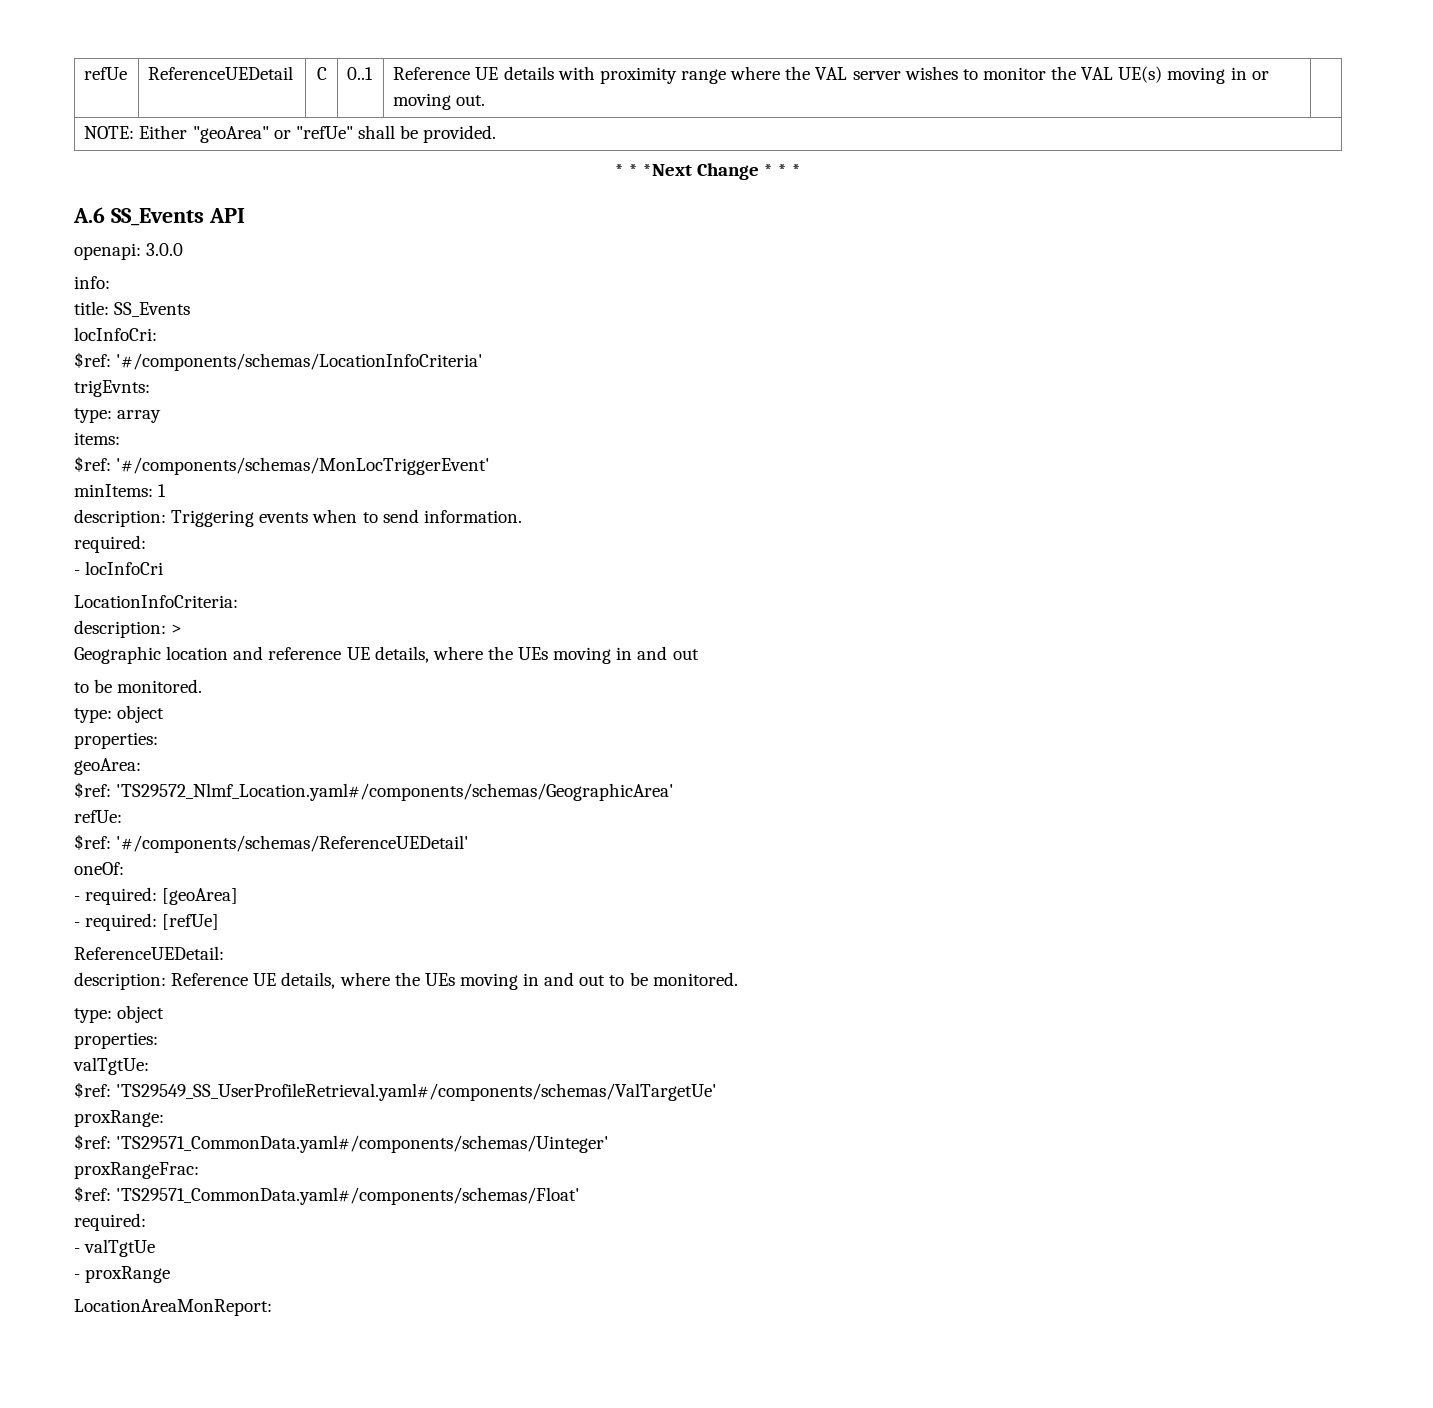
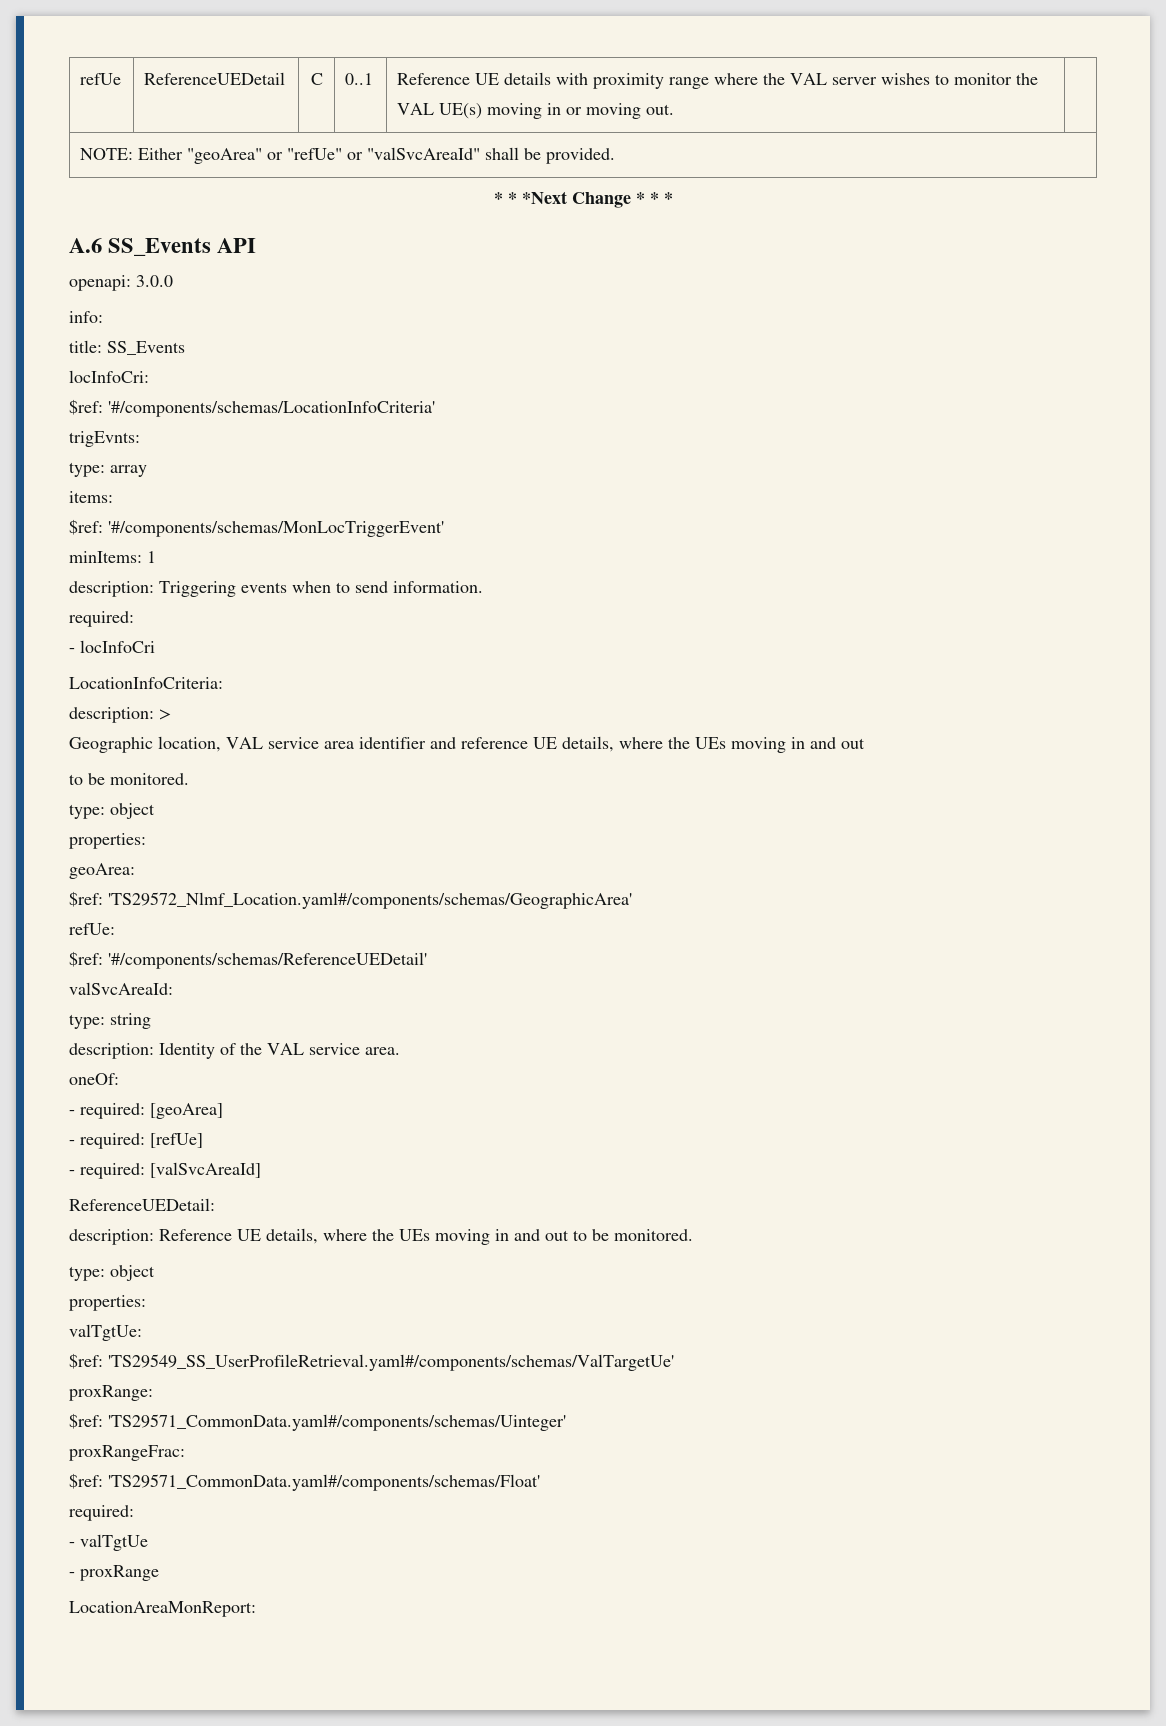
- NOTE: Either "geoArea" or "refUe" shall be provided.
+ NOTE: Either "geoArea" or "refUe" or "valSvcAreaId" shall be provided.
- Geographic location and reference UE details, where the UEs moving in and out
+ Geographic location, VAL service area identifier and reference UE details, where the UEs moving in and out
+ valSvcAreaId:
+ type: string
+ description: Identity of the VAL service area.
+ - required: [valSvcAreaId]

